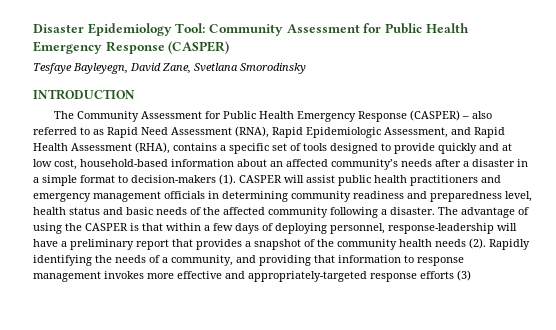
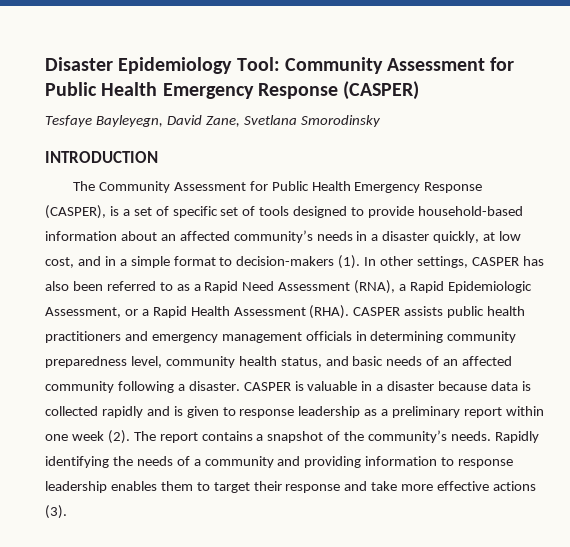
- The Community Assessment for Public Health Emergency Response (CASPER) – also referred to as Rapid Need Assessment (RNA), Rapid Epidemiologic Assessment, and Rapid Health Assessment (RHA), contains a specific set of tools designed to provide quickly and at low cost, household-based information about an affected community’s needs after a disaster in a simple format to decision-makers (1).
+ The Community Assessment for Public Health Emergency Response (CASPER), is a set of specific set of tools designed to provide household-based information about an affected community’s needs in a disaster quickly, at low cost, and in a simple format to decision-makers (1).
- CASPER will assist public health practitioners and emergency management officials in determining community readiness and preparedness level, health status and basic needs of the affected community following a disaster.
+ In other settings, CASPER has also been referred to as a Rapid Need Assessment (RNA), a Rapid Epidemiologic Assessment, or a Rapid Health Assessment (RHA). CASPER assists public health practitioners and emergency management officials in determining community preparedness level, community health status, and basic needs of an affected community following a disaster.
- The advantage of using the CASPER is that within a few days of deploying personnel, response-leadership will have a preliminary report that provides a snapshot of the community health needs (2).
+ CASPER is valuable in a disaster because data is collected rapidly and is given to response leadership as a preliminary report within one week (2). The report contains a snapshot of the community’s needs.
- Rapidly identifying the needs of a community, and providing that information to response management invokes more effective and appropriately-targeted response efforts (3)
+ Rapidly identifying the needs of a community and providing information to response leadership enables them to target their response and take more effective actions (3).

